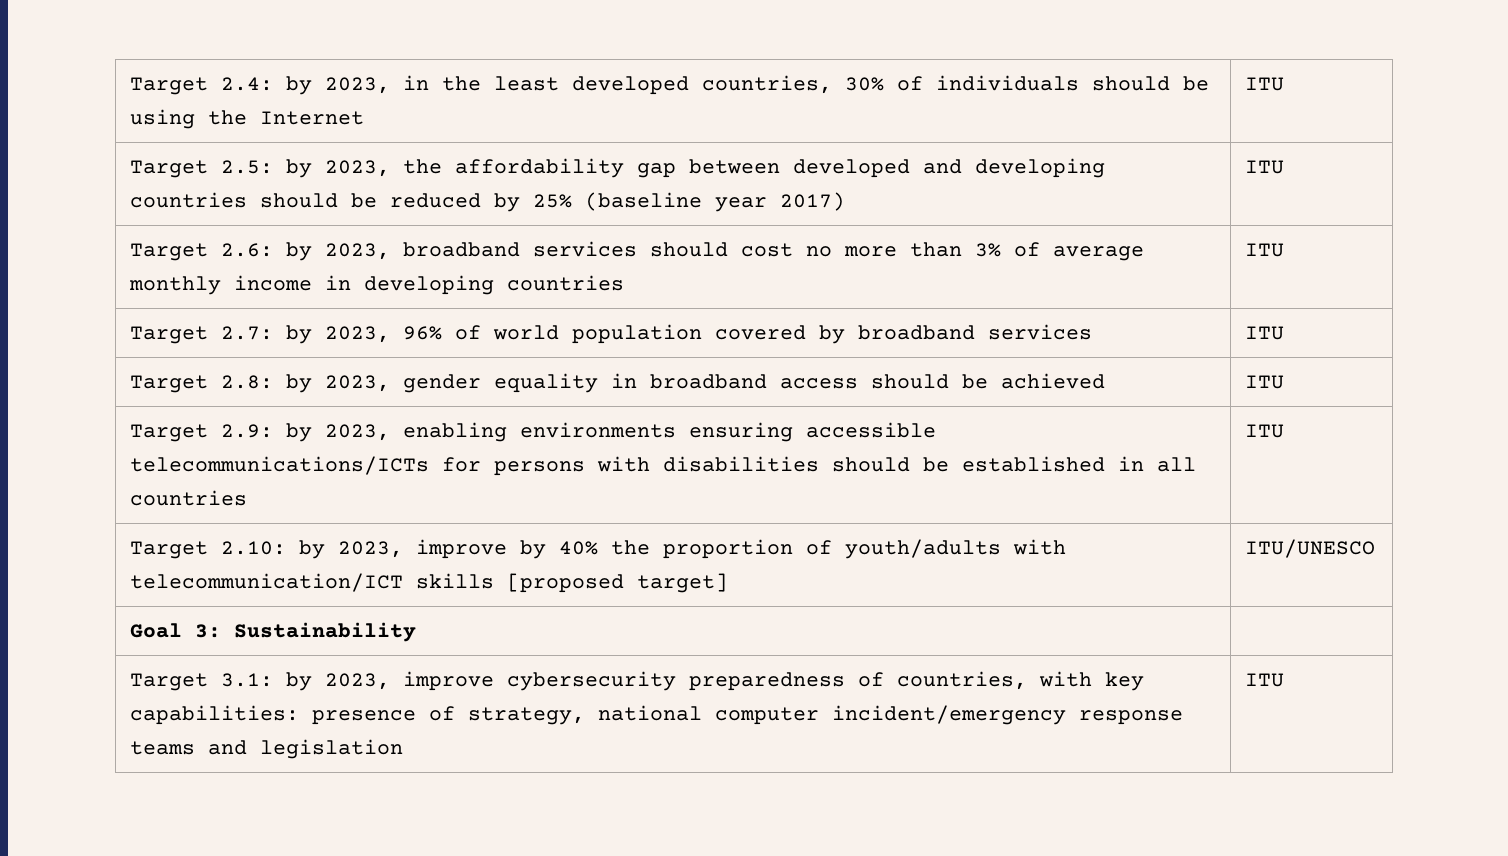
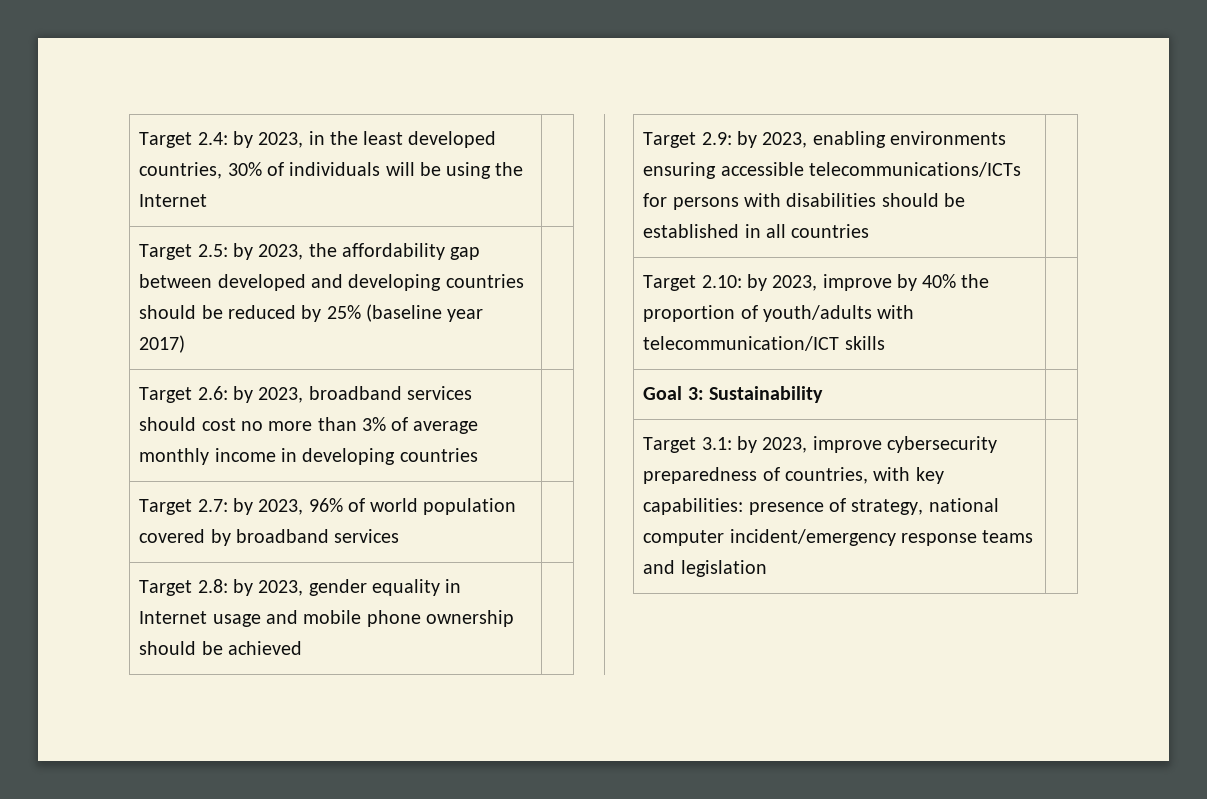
- Target 2.4: by 2023, in the least developed countries, 30% of individuals should be using the Internet | ITU
+ Target 2.4: by 2023, in the least developed countries, 30% of individuals will be using the Internet |
- Target 2.5: by 2023, the affordability gap between developed and developing countries should be reduced by 25% (baseline year 2017) | ITU
+ Target 2.5: by 2023, the affordability gap between developed and developing countries should be reduced by 25% (baseline year 2017) |
- Target 2.6: by 2023, broadband services should cost no more than 3% of average monthly income in developing countries | ITU
+ Target 2.6: by 2023, broadband services should cost no more than 3% of average monthly income in developing countries |
- Target 2.7: by 2023, 96% of world population covered by broadband services | ITU
+ Target 2.7: by 2023, 96% of world population covered by broadband services |
- Target 2.8: by 2023, gender equality in broadband access should be achieved | ITU
+ Target 2.8: by 2023, gender equality in Internet usage and mobile phone ownership should be achieved |
- Target 2.9: by 2023, enabling environments ensuring accessible telecommunications/ICTs for persons with disabilities should be established in all countries | ITU
+ Target 2.9: by 2023, enabling environments ensuring accessible telecommunications/ICTs for persons with disabilities should be established in all countries |
- Target 2.10: by 2023, improve by 40% the proportion of youth/adults with telecommunication/ICT skills [proposed target] | ITU/UNESCO
+ Target 2.10: by 2023, improve by 40% the proportion of youth/adults with telecommunication/ICT skills |
- Target 3.1: by 2023, improve cybersecurity preparedness of countries, with key capabilities: presence of strategy, national computer incident/emergency response teams and legislation | ITU
+ Target 3.1: by 2023, improve cybersecurity preparedness of countries, with key capabilities: presence of strategy, national computer incident/emergency response teams and legislation |

